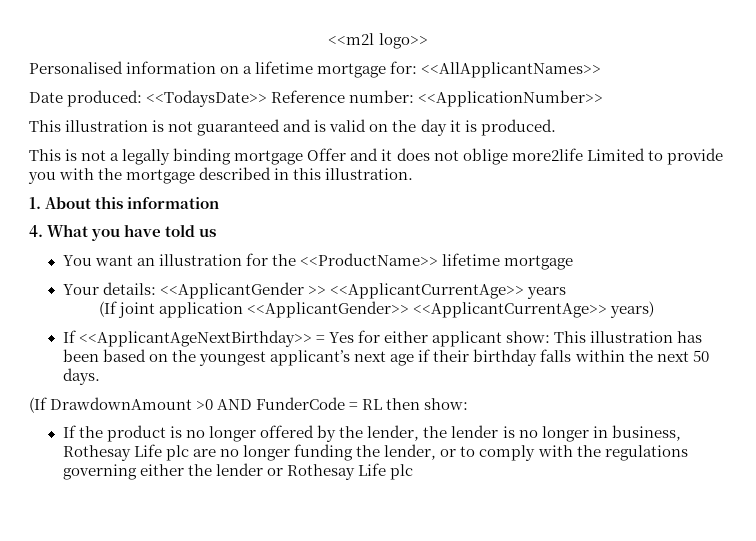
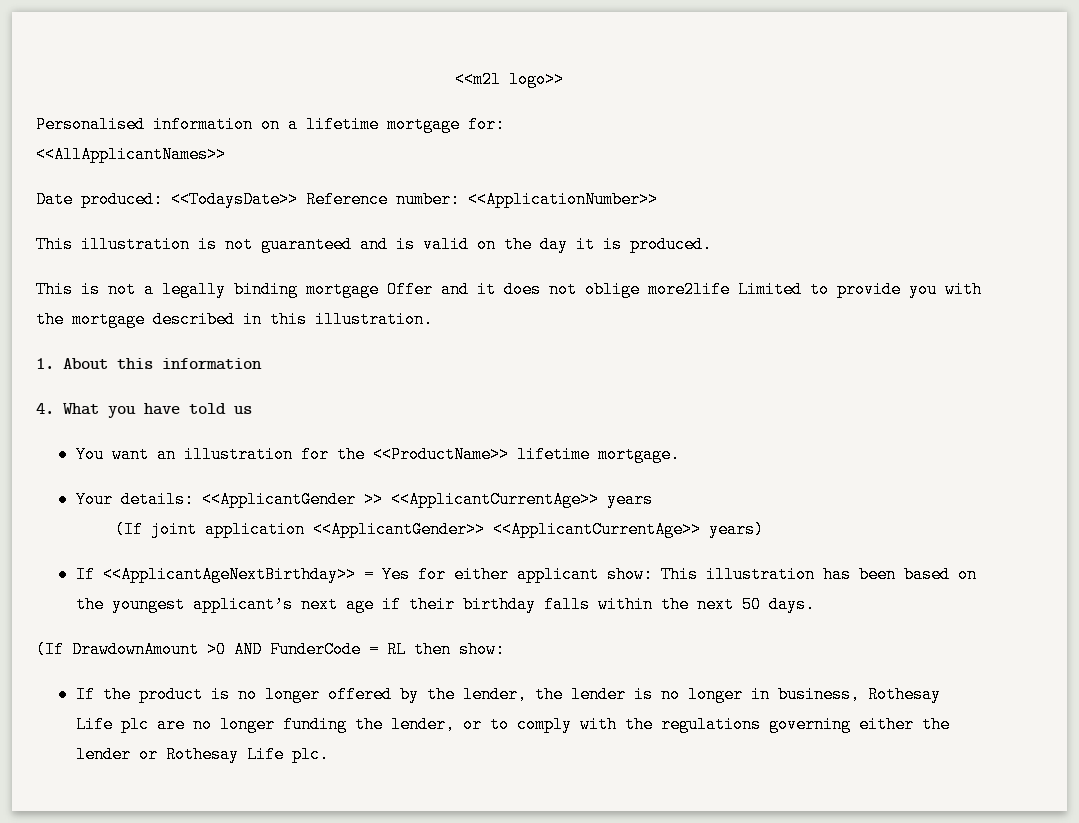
- Personalised information on a lifetime mortgage for: <<AllApplicantNames>>
+ Personalised information on a lifetime mortgage for:
+ <<AllApplicantNames>>
- You want an illustration for the <<ProductName>> lifetime mortgage
+ You want an illustration for the <<ProductName>> lifetime mortgage.
- If the product is no longer offered by the lender, the lender is no longer in business, Rothesay Life plc are no longer funding the lender, or to comply with the regulations governing either the lender or Rothesay Life plc
+ If the product is no longer offered by the lender, the lender is no longer in business, Rothesay Life plc are no longer funding the lender, or to comply with the regulations governing either the lender or Rothesay Life plc.

